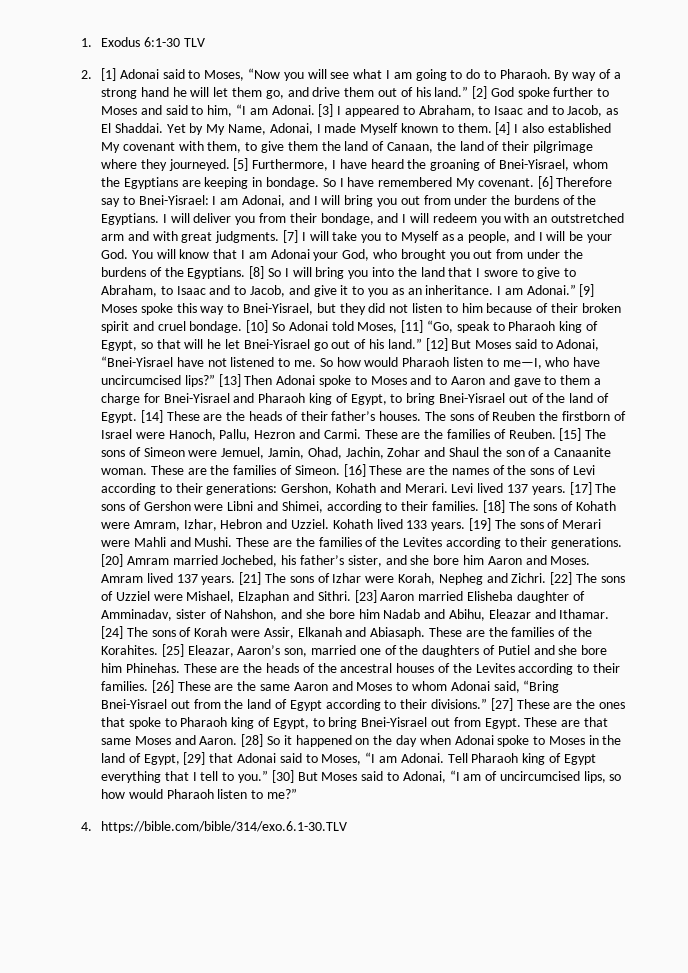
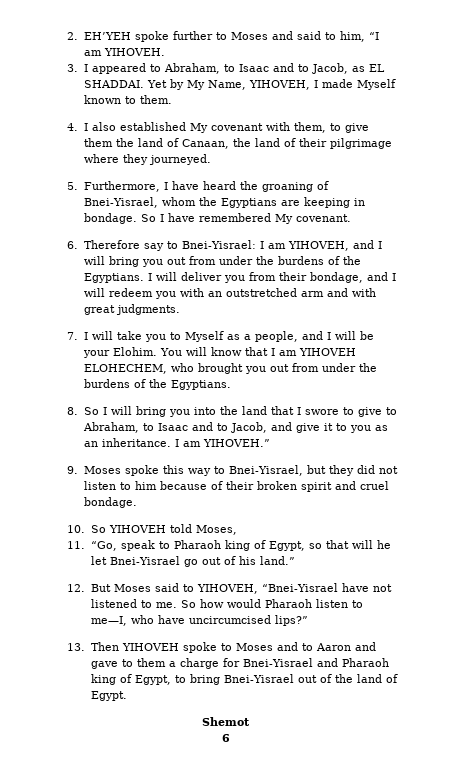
- 1. Exodus 6:1-30 TLV
- 2. [1] Adonai said to Moses, “Now you will see what I am going to do to Pharaoh. By way of a strong hand he will let them go, and drive them out of his land.” [2] God spoke further to Moses and said to him, “I am Adonai. [3] I appeared to Abraham, to Isaac and to Jacob, as El Shaddai.
+ 2. EH’YEH spoke further to Moses and said to him, “I am YIHOVEH.
+ 3. I appeared to Abraham, to Isaac and to Jacob, as EL SHADDAI.
- Yet by My Name, Adonai, I made Myself known to them. [4] I also established My covenant with them, to give them the land of Canaan, the land of their pilgrimage where they journeyed. [5] Furthermore, I have heard the groaning of Bnei-Yisrael, whom the Egyptians are keeping in bondage.
+ Yet by My Name, YIHOVEH, I made Myself known to them.
+ 4. I also established My covenant with them, to give them the land of Canaan, the land of their pilgrimage where they journeyed.
+ 5. Furthermore, I have heard the groaning of Bnei-Yisrael, whom the Egyptians are keeping in bondage.
- So I have remembered My covenant. [6] Therefore say to Bnei-Yisrael: I am Adonai, and I will bring you out from under the burdens of the Egyptians.
+ So I have remembered My covenant.
+ 6. Therefore say to Bnei-Yisrael: I am YIHOVEH, and I will bring you out from under the burdens of the Egyptians.
- I will deliver you from their bondage, and I will redeem you with an outstretched arm and with great judgments. [7] I will take you to Myself as a people, and I will be your God. You will know that I am Adonai your God, who brought you out from under the burdens of the Egyptians. [8] So I will bring you into the land that I swore to give to Abraham, to Isaac and to Jacob, and give it to you as an inheritance.
+ I will deliver you from their bondage, and I will redeem you with an outstretched arm and with great judgments.
+ 7. I will take you to Myself as a people, and I will be your Elohim. You will know that I am YIHOVEH ELOHECHEM, who brought you out from under the burdens of the Egyptians.
+ 8. So I will bring you into the land that I swore to give to Abraham, to Isaac and to Jacob, and give it to you as an inheritance.
- I am Adonai.” [9] Moses spoke this way to Bnei-Yisrael, but they did not listen to him because of their broken spirit and cruel bondage. [10] So Adonai told Moses, [11] “Go, speak to Pharaoh king of Egypt, so that will he let Bnei-Yisrael go out of his land.” [12] But Moses said to Adonai, “Bnei-Yisrael have not listened to me.
+ I am YIHOVEH.”
+ 9. Moses spoke this way to Bnei-Yisrael, but they did not listen to him because of their broken spirit and cruel bondage.
+ 10. So YIHOVEH told Moses,
+ 11. “Go, speak to Pharaoh king of Egypt, so that will he let Bnei-Yisrael go out of his land.”
+ 12. But Moses said to YIHOVEH, “Bnei-Yisrael have not listened to me.
- So how would Pharaoh listen to me—I, who have uncircumcised lips?” [13] Then Adonai spoke to Moses and to Aaron and gave to them a charge for Bnei-Yisrael and Pharaoh king of Egypt, to bring Bnei-Yisrael out of the land of Egypt. [14] These are the heads of their father’s houses. The sons of Reuben the firstborn of Israel were Hanoch, Pallu, Hezron and Carmi. These are the families of Reuben. [15] The sons of Simeon were Jemuel, Jamin, Ohad, Jachin, Zohar and Shaul the son of a Canaanite woman. These are the families of Simeon. [16] These are the names of the sons of Levi according to their generations: Gershon, Kohath and Merari. Levi lived 137 years. [17] The sons of Gershon were Libni and Shimei, according to their families. [18] The sons of Kohath were Amram, Izhar, Hebron and Uzziel. Kohath lived 133 years. [19] The sons of Merari were Mahli and Mushi. These are the families of the Levites according to their generations. [20] Amram married Jochebed, his father’s sister, and she bore him Aaron and Moses. Amram lived 137 years. [21] The sons of Izhar were Korah, Nepheg and Zichri. [22] The sons of Uzziel were Mishael, Elzaphan and Sithri. [23] Aaron married Elisheba daughter of Amminadav, sister of Nahshon, and she bore him Nadab and Abihu, Eleazar and Ithamar. [24] The sons of Korah were Assir, Elkanah and Abiasaph. These are the families of the Korahites. [25] Eleazar, Aaron’s son, married one of the daughters of Putiel and she bore him Phinehas. These are the heads of the ancestral houses of the Levites according to their families. [26] These are the same Aaron and Moses to whom Adonai said, “Bring Bnei-Yisrael out from the land of Egypt according to their divisions.” [27] These are the ones that spoke to Pharaoh king of Egypt, to bring Bnei-Yisrael out from Egypt. These are that same Moses and Aaron. [28] So it happened on the day when Adonai spoke to Moses in the land of Egypt, [29] that Adonai said to Moses, “I am Adonai. Tell Pharaoh king of Egypt everything that I tell to you.” [30] But Moses said to Adonai, “I am of uncircumcised lips, so how would Pharaoh listen to me?”
- 4. https://bible.com/bible/314/exo.6.1-30.TLV
+ So how would Pharaoh listen to me—I, who have uncircumcised lips?”
+ 13. Then YIHOVEH spoke to Moses and to Aaron and gave to them a charge for Bnei-Yisrael and Pharaoh king of Egypt, to bring Bnei-Yisrael out of the land of Egypt.
+ Shemot
+ 6

